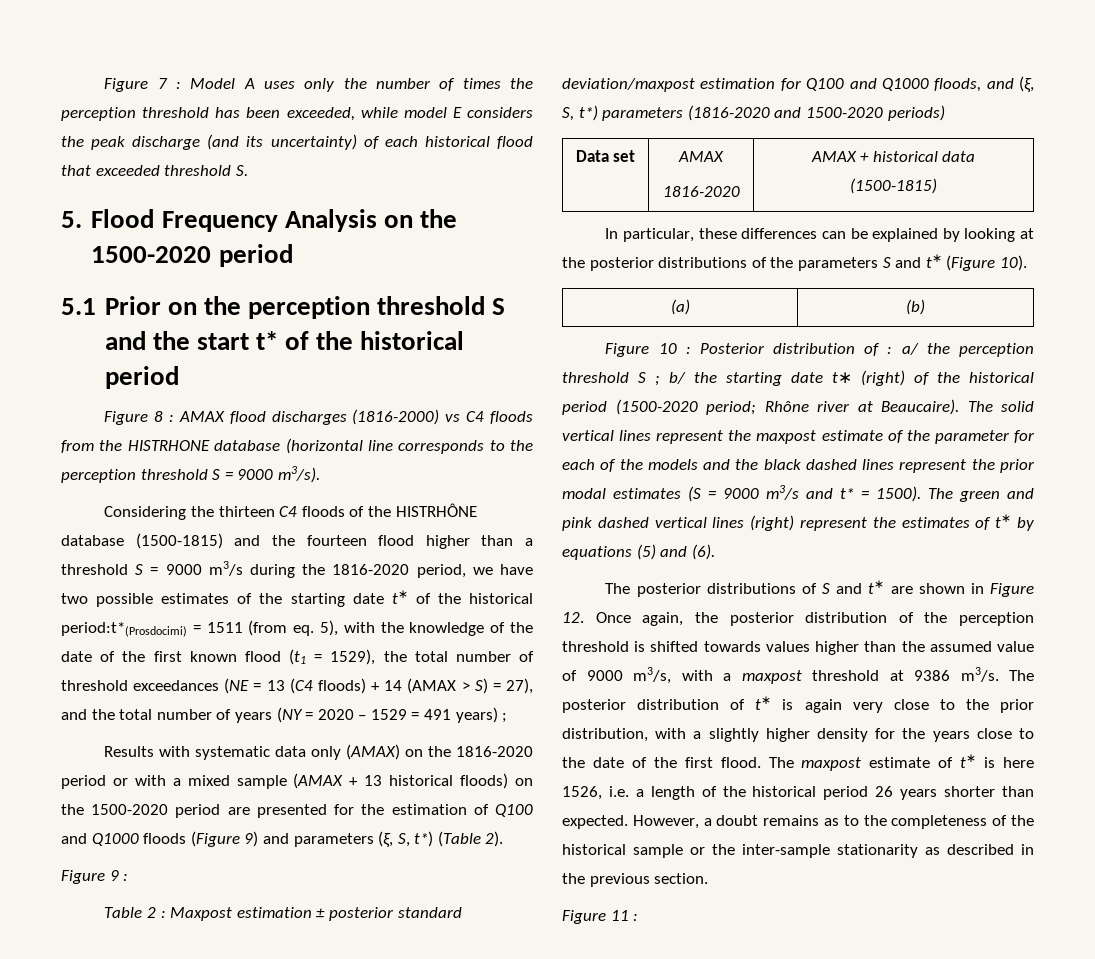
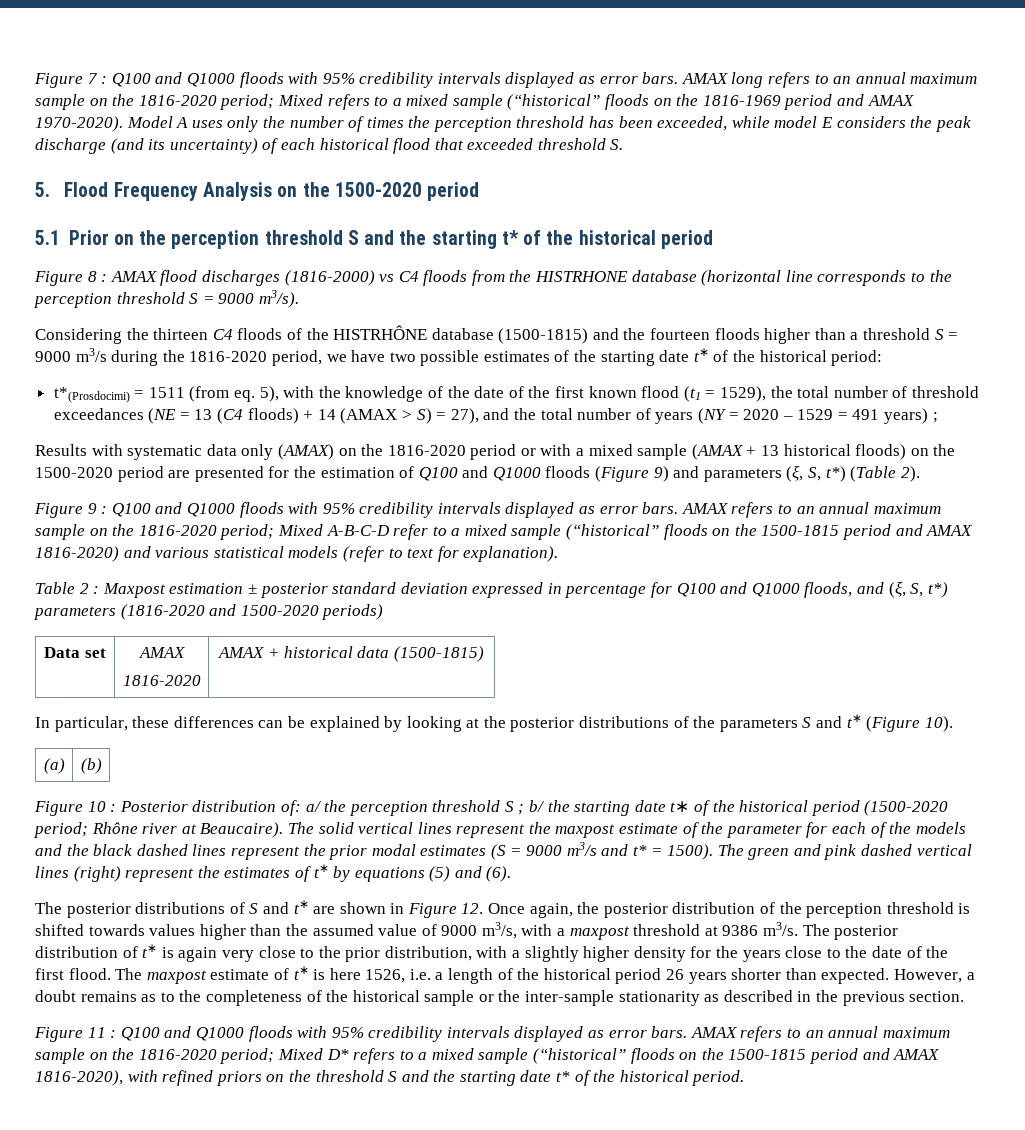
- Figure 7 : Model A uses only the number of times the perception threshold has been exceeded, while model E considers the peak discharge (and its uncertainty) of each historical flood that exceeded threshold S.
+ Figure 7 : Q100 and Q1000 floods with 95% credibility intervals displayed as error bars. AMAX long refers to an annual maximum sample on the 1816-2020 period; Mixed refers to a mixed sample (“historical” floods on the 1816-1969 period and AMAX 1970-2020). Model A uses only the number of times the perception threshold has been exceeded, while model E considers the peak discharge (and its uncertainty) of each historical flood that exceeded threshold S.
- 5.1 Prior on the perception threshold S and the start t* of the historical period
+ 5.1 Prior on the perception threshold S and the starting t* of the historical period
- Considering the thirteen C4 floods of the HISTRHÔNE database (1500-1815) and the fourteen flood higher than a threshold S = 9000 m3/s during the 1816-2020 period, we have two possible estimates of the starting date t∗ of the historical period:t*(Prosdocimi) = 1511 (from eq.
+ Considering the thirteen C4 floods of the HISTRHÔNE database (1500-1815) and the fourteen floods higher than a threshold S = 9000 m3/s during the 1816-2020 period, we have two possible estimates of the starting date t∗ of the historical period:
+ t*(Prosdocimi) = 1511 (from eq.
- Figure 9 :
+ Figure 9 : Q100 and Q1000 floods with 95% credibility intervals displayed as error bars. AMAX refers to an annual maximum sample on the 1816-2020 period; Mixed A-B-C-D refer to a mixed sample (“historical” floods on the 1500-1815 period and AMAX 1816-2020) and various statistical models (refer to text for explanation).
- Table 2 : Maxpost estimation ± posterior standard deviation/maxpost estimation for Q100 and Q1000 floods, and (ξ, S, t*) parameters (1816-2020 and 1500-2020 periods)
+ Table 2 : Maxpost estimation ± posterior standard deviation expressed in percentage for Q100 and Q1000 floods, and (ξ, S, t*) parameters (1816-2020 and 1500-2020 periods)
- Figure 10 : Posterior distribution of : a/ the perception threshold S ; b/ the starting date t∗ (right) of the historical period (1500-2020 period; Rhône river at Beaucaire).
+ Figure 10 : Posterior distribution of: a/ the perception threshold S ; b/ the starting date t∗ of the historical period (1500-2020 period; Rhône river at Beaucaire).
- Figure 11 :
+ Figure 11 : Q100 and Q1000 floods with 95% credibility intervals displayed as error bars. AMAX refers to an annual maximum sample on the 1816-2020 period; Mixed D* refers to a mixed sample (“historical” floods on the 1500-1815 period and AMAX 1816-2020), with refined priors on the threshold S and the starting date t* of the historical period.

